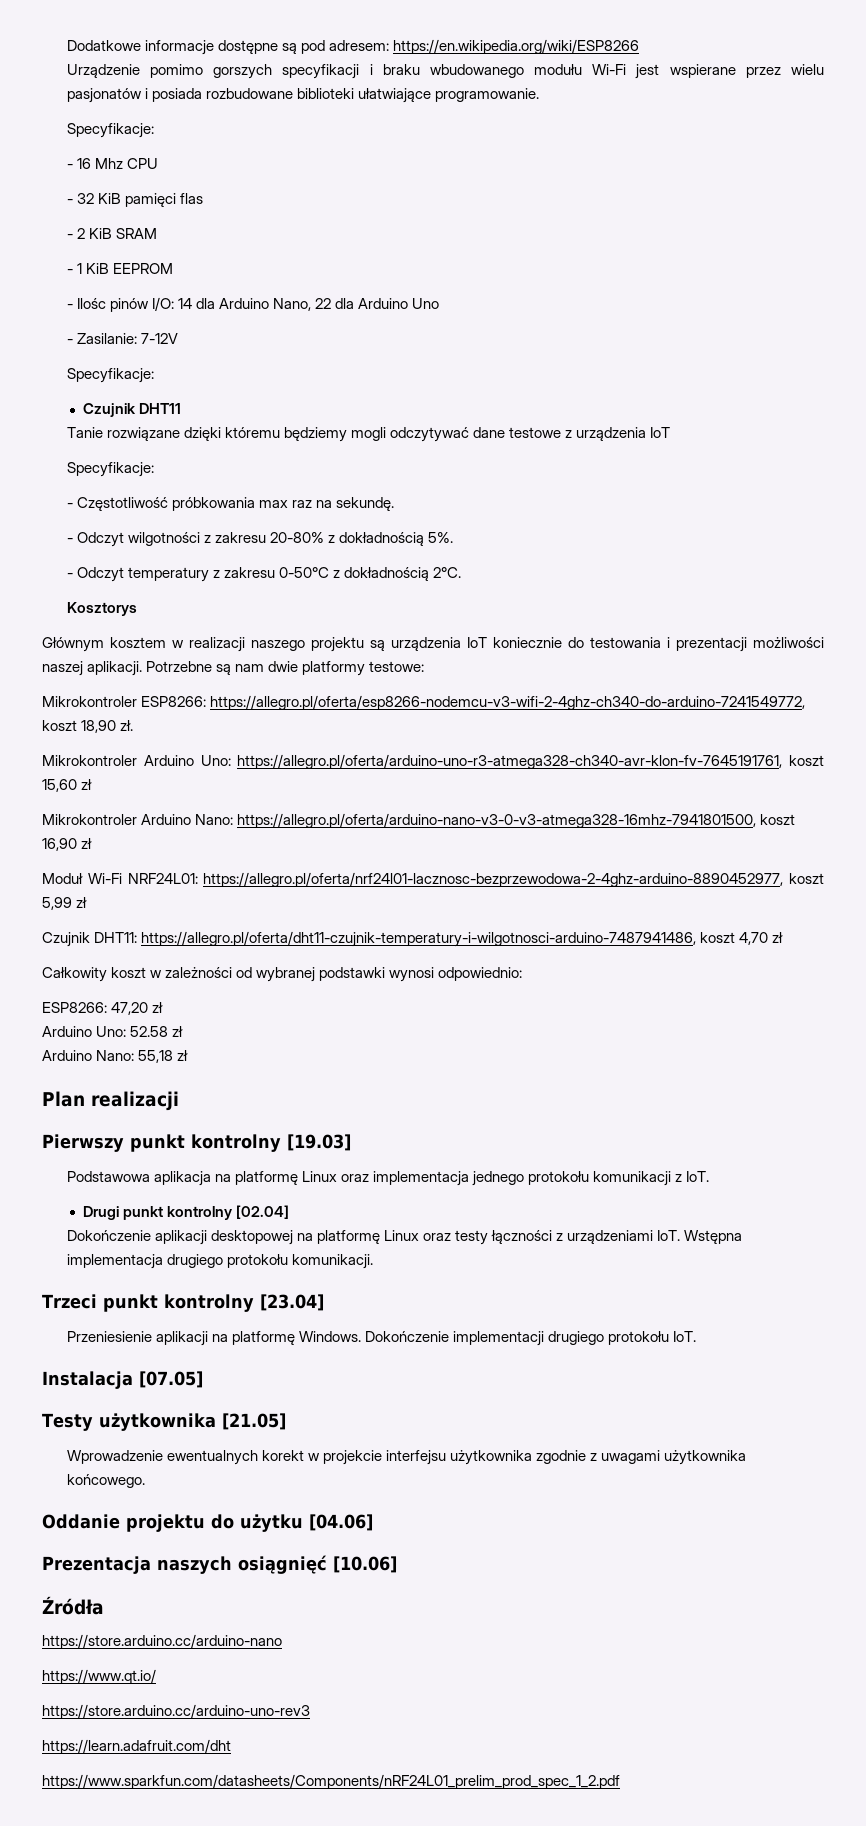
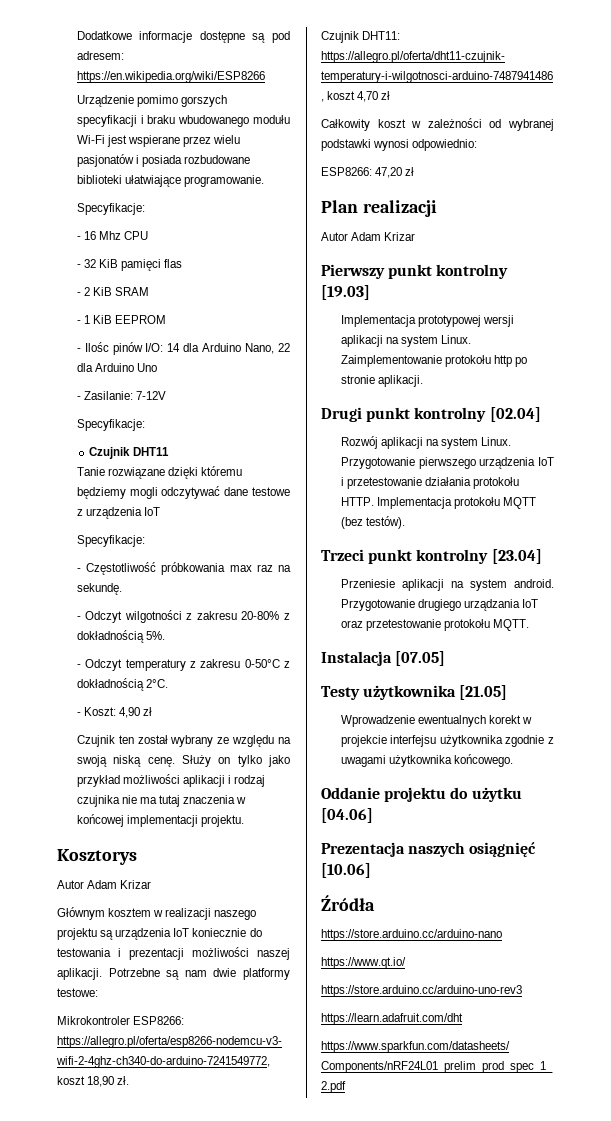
+ - Koszt: 4,90 zł
+ Czujnik ten został wybrany ze względu na swoją niską cenę. Służy on tylko jako przykład możliwości aplikacji i rodzaj czujnika nie ma tutaj znaczenia w końcowej implementacji projektu.
  Kosztorys
+ Autor Adam Krizar
- Mikrokontroler Arduino Uno: https://allegro.pl/oferta/arduino-uno-r3-atmega328-ch340-avr-klon-fv-7645191761, koszt 15,60 zł
- Mikrokontroler Arduino Nano: https://allegro.pl/oferta/arduino-nano-v3-0-v3-atmega328-16mhz-7941801500, koszt 16,90 zł
- Moduł Wi-Fi NRF24L01: https://allegro.pl/oferta/nrf24l01-lacznosc-bezprzewodowa-2-4ghz-arduino-8890452977, koszt 5,99 zł
- Arduino Uno: 52.58 zł
- Arduino Nano: 55,18 zł
  Plan realizacji
+ Autor Adam Krizar
- Podstawowa aplikacja na platformę Linux oraz implementacja jednego protokołu komunikacji z IoT.
+ Implementacja prototypowej wersji aplikacji na system Linux. Zaimplementowanie protokołu http po stronie aplikacji.
  Drugi punkt kontrolny [02.04]
- Dokończenie aplikacji desktopowej na platformę Linux oraz testy łączności z urządzeniami IoT. Wstępna implementacja drugiego protokołu komunikacji.
+ Rozwój aplikacji na system Linux. Przygotowanie pierwszego urządzenia IoT i przetestowanie działania protokołu HTTP. Implementacja protokołu MQTT (bez testów).
- Przeniesienie aplikacji na platformę Windows. Dokończenie implementacji drugiego protokołu IoT.
+ Przeniesie aplikacji na system android. Przygotowanie drugiego urządzania IoT oraz przetestowanie protokołu MQTT.

